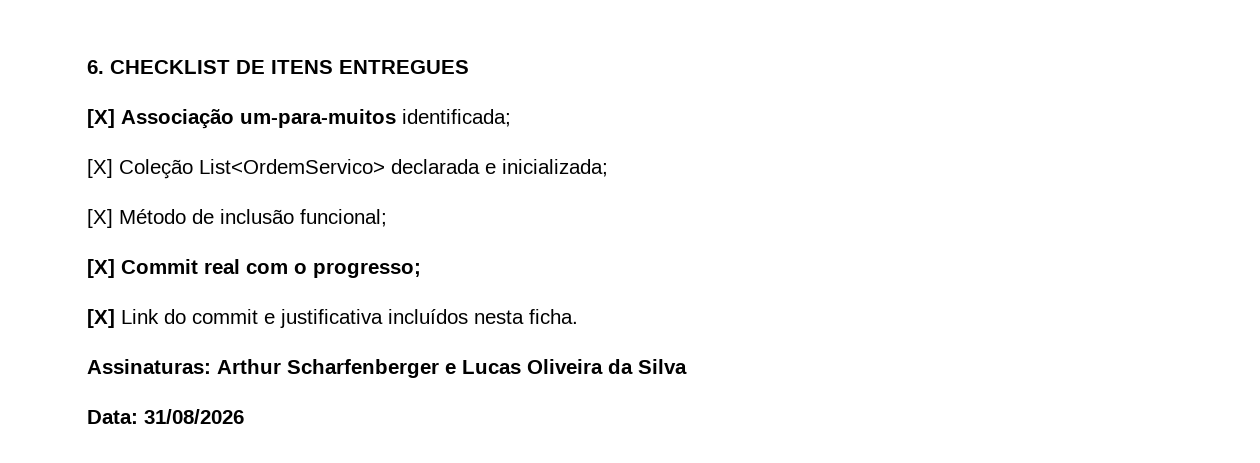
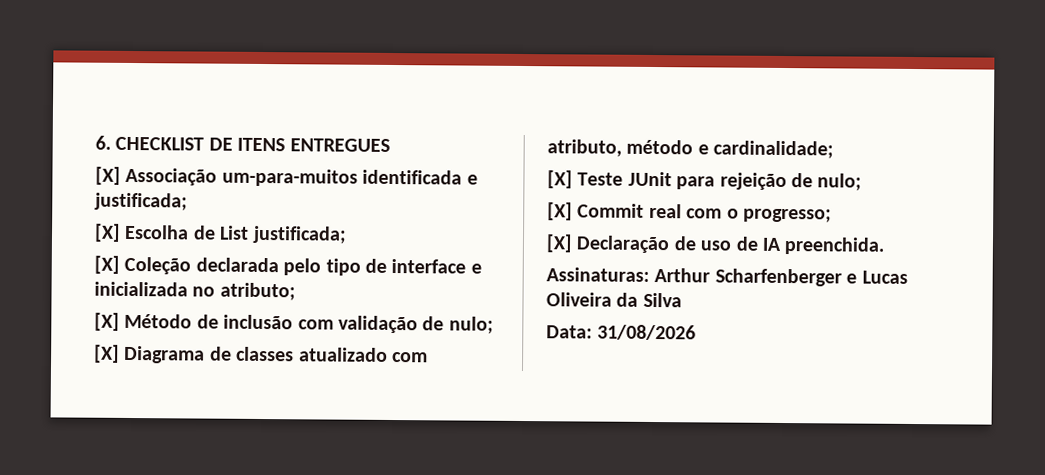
- [X] Associação um-para-muitos identificada;
- [X] Coleção List<OrdemServico> declarada e inicializada;
- [X] Método de inclusão funcional;
+ [X] Associação um-para-muitos identificada e justificada;
+ [X] Escolha de List justificada;
+ [X] Coleção declarada pelo tipo de interface e inicializada no atributo;
+ [X] Método de inclusão com validação de nulo;
+ [X] Diagrama de classes atualizado com atributo, método e cardinalidade;
+ [X] Teste JUnit para rejeição de nulo;
- [X] Link do commit e justificativa incluídos nesta ficha.
+ [X] Declaração de uso de IA preenchida.

